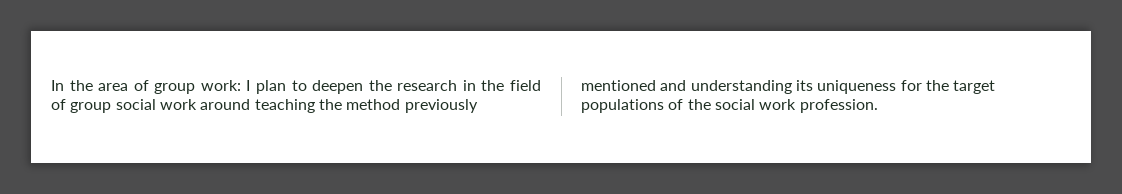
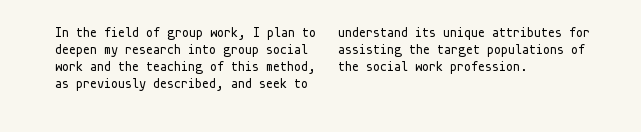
- In the area of group work: I plan to deepen the research in the field of group social work around teaching the method previously mentioned and understanding its uniqueness for the target populations of the social work profession.
+ In the field of group work, I plan to deepen my research into group social work and the teaching of this method, as previously described, and seek to understand its unique attributes for assisting the target populations of the social work profession.

